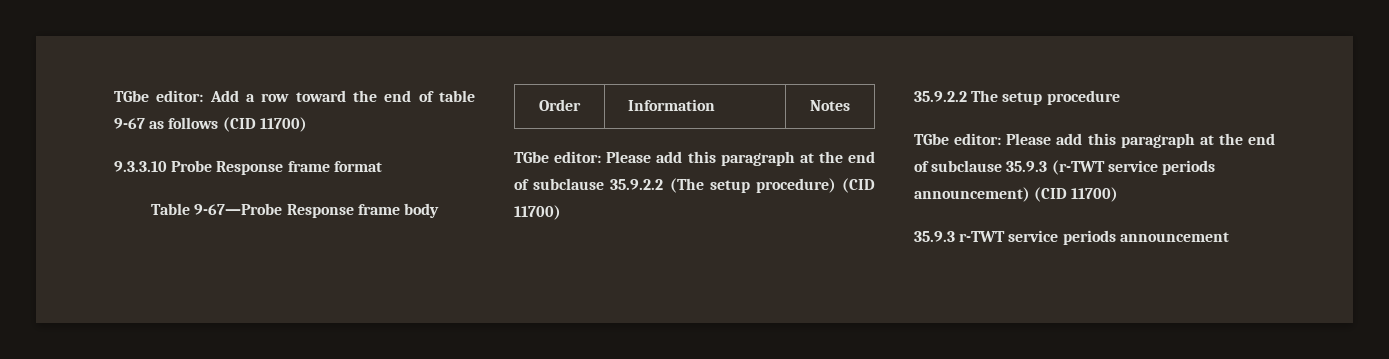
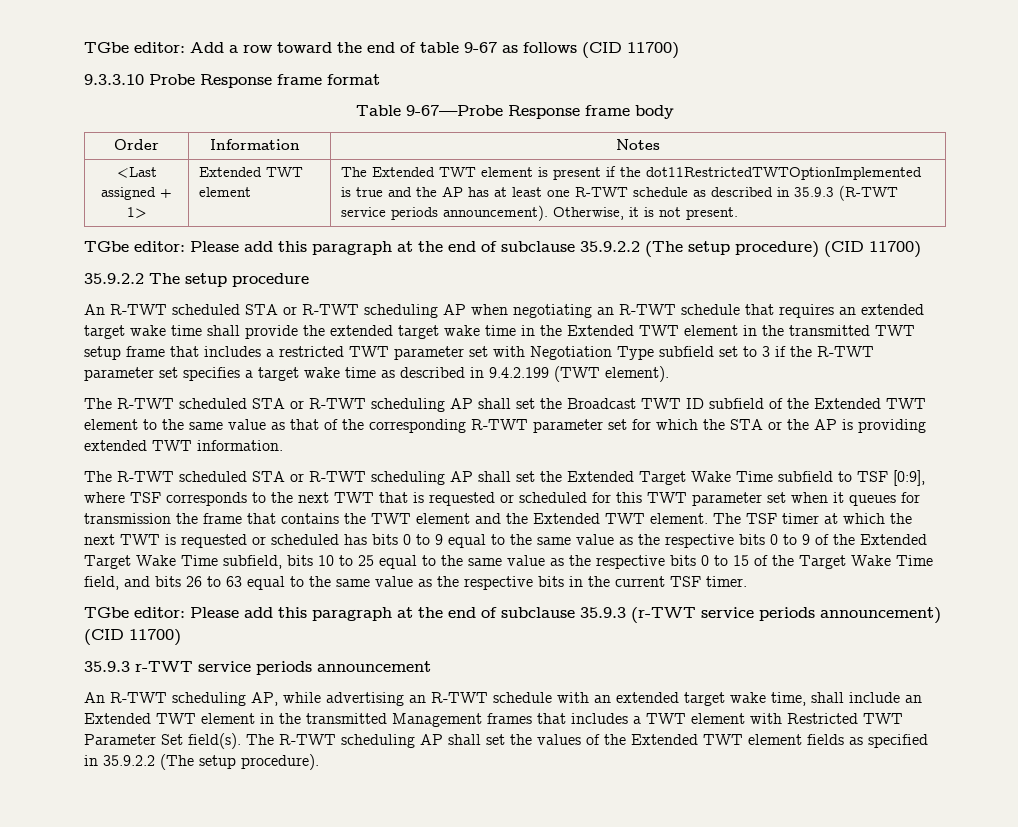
+ <Last assigned + 1> | Extended TWT element | The Extended TWT element is present if the dot11RestrictedTWTOptionImplemented is true and the AP has at least one R-TWT schedule as described in 35.9.3 (R-TWT service periods announcement). Otherwise, it is not present.
+ An R-TWT scheduled STA or R-TWT scheduling AP when negotiating an R-TWT schedule that requires an extended target wake time shall provide the extended target wake time in the Extended TWT element in the transmitted TWT setup frame that includes a restricted TWT parameter set with Negotiation Type subfield set to 3 if the R-TWT parameter set specifies a target wake time as described in 9.4.2.199 (TWT element).
+ The R-TWT scheduled STA or R-TWT scheduling AP shall set the Broadcast TWT ID subfield of the Extended TWT element to the same value as that of the corresponding R-TWT parameter set for which the STA or the AP is providing extended TWT information.
+ The R-TWT scheduled STA or R-TWT scheduling AP shall set the Extended Target Wake Time subfield to TSF [0:9], where TSF corresponds to the next TWT that is requested or scheduled for this TWT parameter set when it queues for transmission the frame that contains the TWT element and the Extended TWT element. The TSF timer at which the next TWT is requested or scheduled has bits 0 to 9 equal to the same value as the respective bits 0 to 9 of the Extended Target Wake Time subfield, bits 10 to 25 equal to the same value as the respective bits 0 to 15 of the Target Wake Time field, and bits 26 to 63 equal to the same value as the respective bits in the current TSF timer.
+ An R-TWT scheduling AP, while advertising an R-TWT schedule with an extended target wake time, shall include an Extended TWT element in the transmitted Management frames that includes a TWT element with Restricted TWT Parameter Set field(s). The R-TWT scheduling AP shall set the values of the Extended TWT element fields as specified in 35.9.2.2 (The setup procedure).

